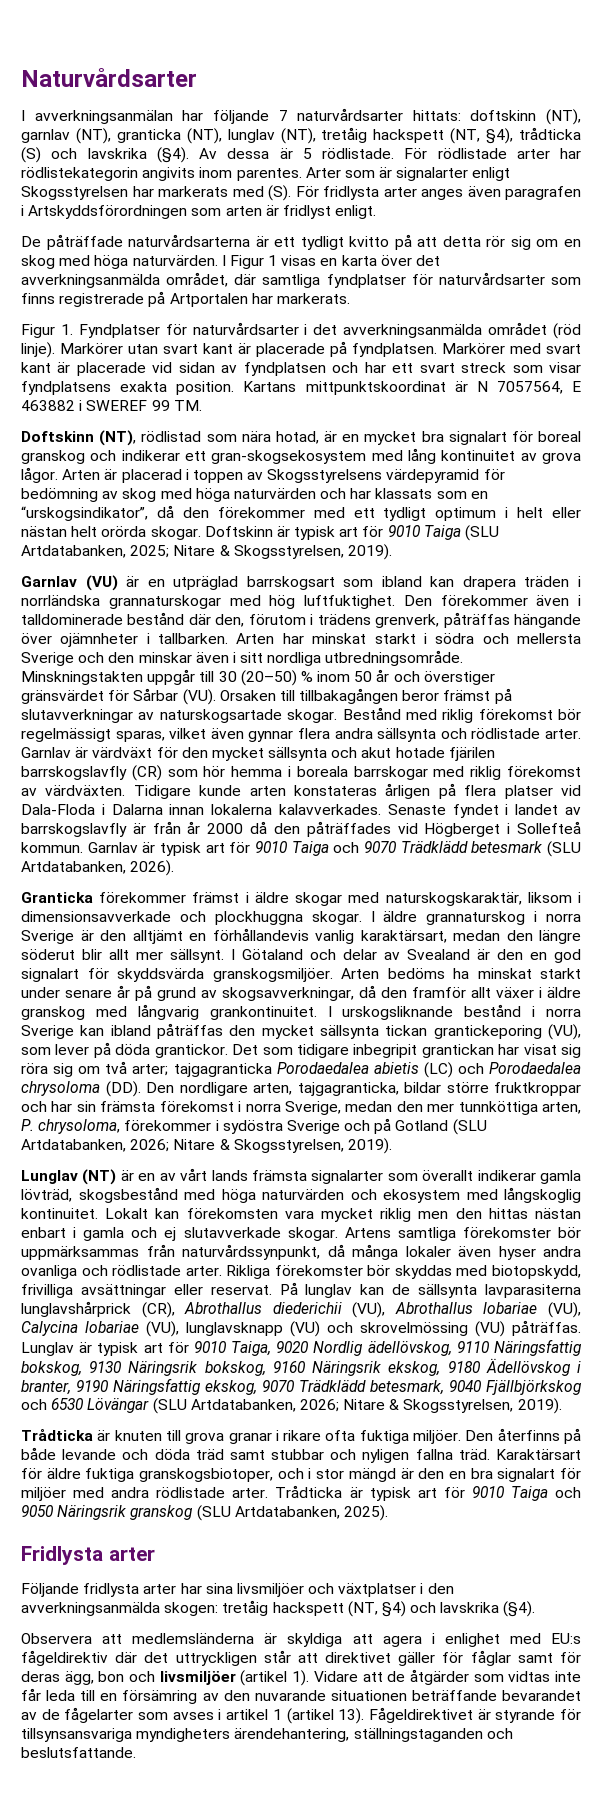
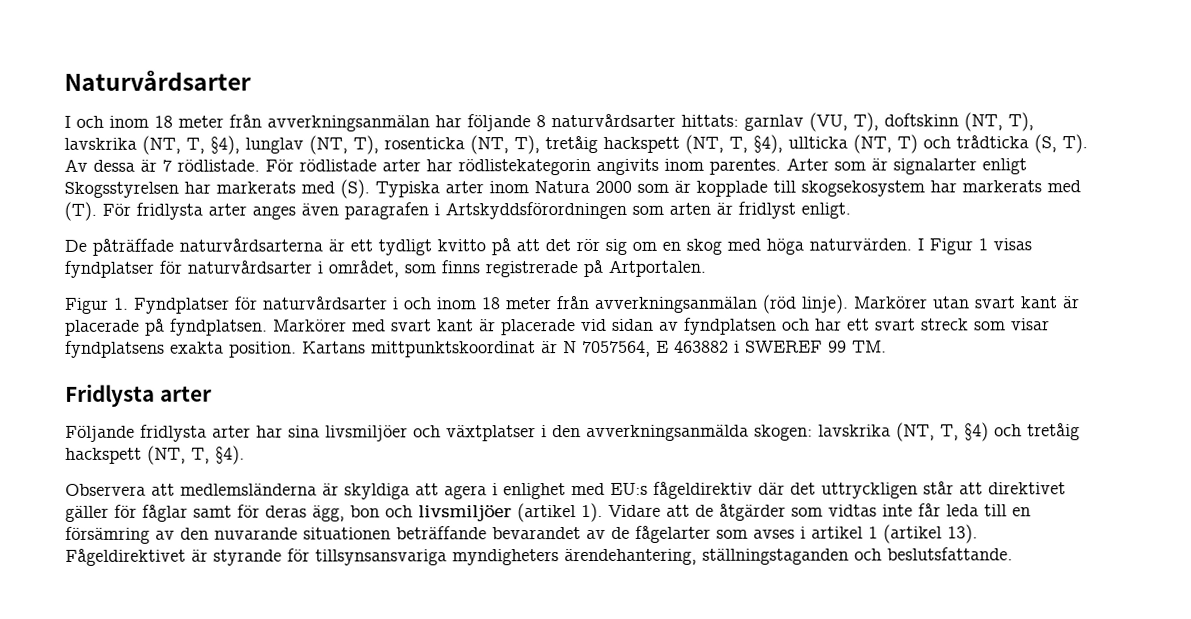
- I avverkningsanmälan har följande 7 naturvårdsarter hittats: doftskinn (NT), garnlav (NT), granticka (NT), lunglav (NT), tretåig hackspett (NT, §4), trådticka (S) och lavskrika (§4). Av dessa är 5 rödlistade.
+ I och inom 18 meter från avverkningsanmälan har följande 8 naturvårdsarter hittats: garnlav (VU, T), doftskinn (NT, T), lavskrika (NT, T, §4), lunglav (NT, T), rosenticka (NT, T), tretåig hackspett (NT, T, §4), ullticka (NT, T) och trådticka (S, T). Av dessa är 7 rödlistade.
- Arter som är signalarter enligt Skogsstyrelsen har markerats med (S). För fridlysta arter anges även paragrafen i Artskyddsförordningen som arten är fridlyst enligt.
+ Arter som är signalarter enligt Skogsstyrelsen har markerats med (S). Typiska arter inom Natura 2000 som är kopplade till skogsekosystem har markerats med (T). För fridlysta arter anges även paragrafen i Artskyddsförordningen som arten är fridlyst enligt.
- De påträffade naturvårdsarterna är ett tydligt kvitto på att detta rör sig om en skog med höga naturvärden.
+ De påträffade naturvårdsarterna är ett tydligt kvitto på att det rör sig om en skog med höga naturvärden.
- I Figur 1 visas en karta över det avverkningsanmälda området, där samtliga fyndplatser för naturvårdsarter som finns registrerade på Artportalen har markerats.
+ I Figur 1 visas fyndplatser för naturvårdsarter i området, som finns registrerade på Artportalen.
- Figur 1. Fyndplatser för naturvårdsarter i det avverkningsanmälda området (röd linje).
+ Figur 1. Fyndplatser för naturvårdsarter i och inom 18 meter från avverkningsanmälan (röd linje).
- Doftskinn (NT), rödlistad som nära hotad, är en mycket bra signalart för boreal granskog och indikerar ett gran-skogsekosystem med lång kontinuitet av grova lågor. Arten är placerad i toppen av Skogsstyrelsens värdepyramid för bedömning av skog med höga naturvärden och har klassats som en “urskogsindikator”, då den förekommer med ett tydligt optimum i helt eller nästan helt orörda skogar. Doftskinn är typisk art för 9010 Taiga (SLU Artdatabanken, 2025; Nitare & Skogsstyrelsen, 2019).
- Garnlav (VU) är en utpräglad barrskogsart som ibland kan drapera träden i norrländska grannaturskogar med hög luftfuktighet. Den förekommer även i talldominerade bestånd där den, förutom i trädens grenverk, påträffas hängande över ojämnheter i tallbarken. Arten har minskat starkt i södra och mellersta Sverige och den minskar även i sitt nordliga utbredningsområde. Minskningstakten uppgår till 30 (20–50) % inom 50 år och överstiger gränsvärdet för Sårbar (VU). Orsaken till tillbakagången beror främst på slutavverkningar av naturskogsartade skogar. Bestånd med riklig förekomst bör regelmässigt sparas, vilket även gynnar flera andra sällsynta och rödlistade arter. Garnlav är värdväxt för den mycket sällsynta och akut hotade fjärilen barrskogslavfly (CR) som hör hemma i boreala barrskogar med riklig förekomst av värdväxten. Tidigare kunde arten konstateras årligen på flera platser vid Dala-Floda i Dalarna innan lokalerna kalavverkades. Senaste fyndet i landet av barrskogslavfly är från år 2000 då den påträffades vid Högberget i Sollefteå kommun. Garnlav är typisk art för 9010 Taiga och 9070 Trädklädd betesmark (SLU Artdatabanken, 2026).
- Granticka förekommer främst i äldre skogar med naturskogskaraktär, liksom i dimensionsavverkade och plockhuggna skogar. I äldre grannaturskog i norra Sverige är den alltjämt en förhållandevis vanlig karaktärsart, medan den längre söderut blir allt mer sällsynt. I Götaland och delar av Svealand är den en god signalart för skyddsvärda granskogsmiljöer. Arten bedöms ha minskat starkt under senare år på grund av skogsavverkningar, då den framför allt växer i äldre granskog med långvarig grankontinuitet. I urskogsliknande bestånd i norra Sverige kan ibland påträffas den mycket sällsynta tickan grantickeporing (VU), som lever på döda grantickor. Det som tidigare inbegripit grantickan har visat sig röra sig om två arter; tajgagranticka Porodaedalea abietis (LC) och Porodaedalea chrysoloma (DD). Den nordligare arten, tajgagranticka, bildar större fruktkroppar och har sin främsta förekomst i norra Sverige, medan den mer tunnköttiga arten, P. chrysoloma, förekommer i sydöstra Sverige och på Gotland (SLU Artdatabanken, 2026; Nitare & Skogsstyrelsen, 2019).
- Lunglav (NT) är en av vårt lands främsta signalarter som överallt indikerar gamla lövträd, skogsbestånd med höga naturvärden och ekosystem med långskoglig kontinuitet. Lokalt kan förekomsten vara mycket riklig men den hittas nästan enbart i gamla och ej slutavverkade skogar. Artens samtliga förekomster bör uppmärksammas från naturvårdssynpunkt, då många lokaler även hyser andra ovanliga och rödlistade arter. Rikliga förekomster bör skyddas med biotopskydd, frivilliga avsättningar eller reservat. På lunglav kan de sällsynta lavparasiterna lunglavshårprick (CR), Abrothallus diederichii (VU), Abrothallus lobariae (VU), Calycina lobariae (VU), lunglavsknapp (VU) och skrovelmössing (VU) påträffas. Lunglav är typisk art för 9010 Taiga, 9020 Nordlig ädellövskog, 9110 Näringsfattig bokskog, 9130 Näringsrik bokskog, 9160 Näringsrik ekskog, 9180 Ädellövskog i branter, 9190 Näringsfattig ekskog, 9070 Trädklädd betesmark, 9040 Fjällbjörkskog och 6530 Lövängar (SLU Artdatabanken, 2026; Nitare & Skogsstyrelsen, 2019).
- Trådticka är knuten till grova granar i rikare ofta fuktiga miljöer. Den återfinns på både levande och döda träd samt stubbar och nyligen fallna träd. Karaktärsart för äldre fuktiga granskogsbiotoper, och i stor mängd är den en bra signalart för miljöer med andra rödlistade arter. Trådticka är typisk art för 9010 Taiga och 9050 Näringsrik granskog (SLU Artdatabanken, 2025).
- Följande fridlysta arter har sina livsmiljöer och växtplatser i den avverkningsanmälda skogen: tretåig hackspett (NT, §4) och lavskrika (§4).
+ Följande fridlysta arter har sina livsmiljöer och växtplatser i den avverkningsanmälda skogen: lavskrika (NT, T, §4) och tretåig hackspett (NT, T, §4).

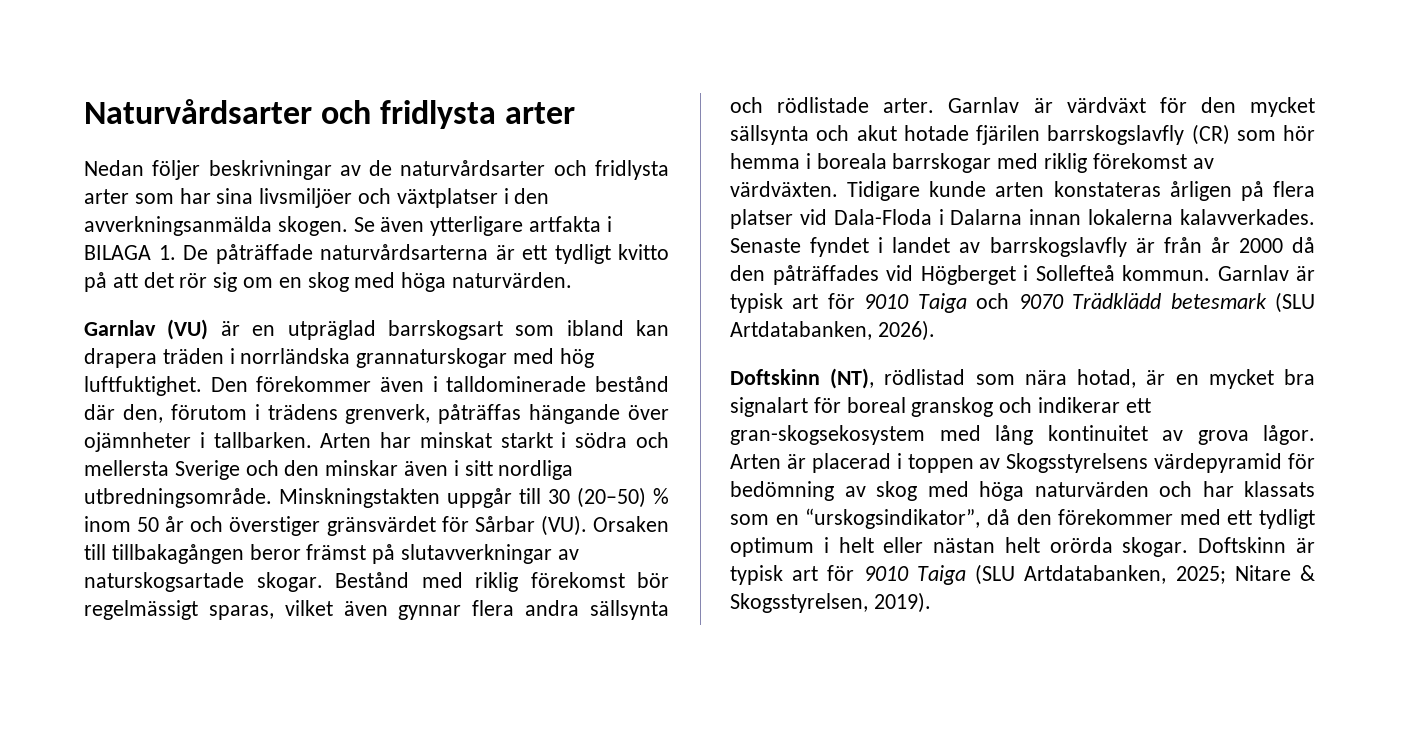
- Naturvårdsarter
- I och inom 18 meter från avverkningsanmälan har följande 8 naturvårdsarter hittats: garnlav (VU, T), doftskinn (NT, T), lavskrika (NT, T, §4), lunglav (NT, T), rosenticka (NT, T), tretåig hackspett (NT, T, §4), ullticka (NT, T) och trådticka (S, T). Av dessa är 7 rödlistade. För rödlistade arter har rödlistekategorin angivits inom parentes. Arter som är signalarter enligt Skogsstyrelsen har markerats med (S). Typiska arter inom Natura 2000 som är kopplade till skogsekosystem har markerats med (T). För fridlysta arter anges även paragrafen i Artskyddsförordningen som arten är fridlyst enligt.
- De påträffade naturvårdsarterna är ett tydligt kvitto på att det rör sig om en skog med höga naturvärden. I Figur 1 visas fyndplatser för naturvårdsarter i området, som finns registrerade på Artportalen.
- Figur 1. Fyndplatser för naturvårdsarter i och inom 18 meter från avverkningsanmälan (röd linje). Markörer utan svart kant är placerade på fyndplatsen. Markörer med svart kant är placerade vid sidan av fyndplatsen och har ett svart streck som visar fyndplatsens exakta position. Kartans mittpunktskoordinat är N 7057564, E 463882 i SWEREF 99 TM.
- Fridlysta arter
- Följande fridlysta arter har sina livsmiljöer och växtplatser i den avverkningsanmälda skogen: lavskrika (NT, T, §4) och tretåig hackspett (NT, T, §4).
- Observera att medlemsländerna är skyldiga att agera i enlighet med EU:s fågeldirektiv där det uttryckligen står att direktivet gäller för fåglar samt för deras ägg, bon och livsmiljöer (artikel 1). Vidare att de åtgärder som vidtas inte får leda till en försämring av den nuvarande situationen beträffande bevarandet av de fågelarter som avses i artikel 1 (artikel 13). Fågeldirektivet är styrande för tillsynsansvariga myndigheters ärendehantering, ställningstaganden och beslutsfattande.
+ Naturvårdsarter och fridlysta arter
+ Nedan följer beskrivningar av de naturvårdsarter och fridlysta arter som har sina livsmiljöer och växtplatser i den avverkningsanmälda skogen. Se även ytterligare artfakta i BILAGA 1. De påträffade naturvårdsarterna är ett tydligt kvitto på att det rör sig om en skog med höga naturvärden.
+ Garnlav (VU) är en utpräglad barrskogsart som ibland kan drapera träden i norrländska grannaturskogar med hög luftfuktighet. Den förekommer även i talldominerade bestånd där den, förutom i trädens grenverk, påträffas hängande över ojämnheter i tallbarken. Arten har minskat starkt i södra och mellersta Sverige och den minskar även i sitt nordliga utbredningsområde. Minskningstakten uppgår till 30 (20–50) % inom 50 år och överstiger gränsvärdet för Sårbar (VU). Orsaken till tillbakagången beror främst på slutavverkningar av naturskogsartade skogar. Bestånd med riklig förekomst bör regelmässigt sparas, vilket även gynnar flera andra sällsynta och rödlistade arter. Garnlav är värdväxt för den mycket sällsynta och akut hotade fjärilen barrskogslavfly (CR) som hör hemma i boreala barrskogar med riklig förekomst av värdväxten. Tidigare kunde arten konstateras årligen på flera platser vid Dala-Floda i Dalarna innan lokalerna kalavverkades. Senaste fyndet i landet av barrskogslavfly är från år 2000 då den påträffades vid Högberget i Sollefteå kommun. Garnlav är typisk art för 9010 Taiga och 9070 Trädklädd betesmark (SLU Artdatabanken, 2026).
+ Doftskinn (NT), rödlistad som nära hotad, är en mycket bra signalart för boreal granskog och indikerar ett gran-skogsekosystem med lång kontinuitet av grova lågor. Arten är placerad i toppen av Skogsstyrelsens värdepyramid för bedömning av skog med höga naturvärden och har klassats som en “urskogsindikator”, då den förekommer med ett tydligt optimum i helt eller nästan helt orörda skogar. Doftskinn är typisk art för 9010 Taiga (SLU Artdatabanken, 2025; Nitare & Skogsstyrelsen, 2019).

